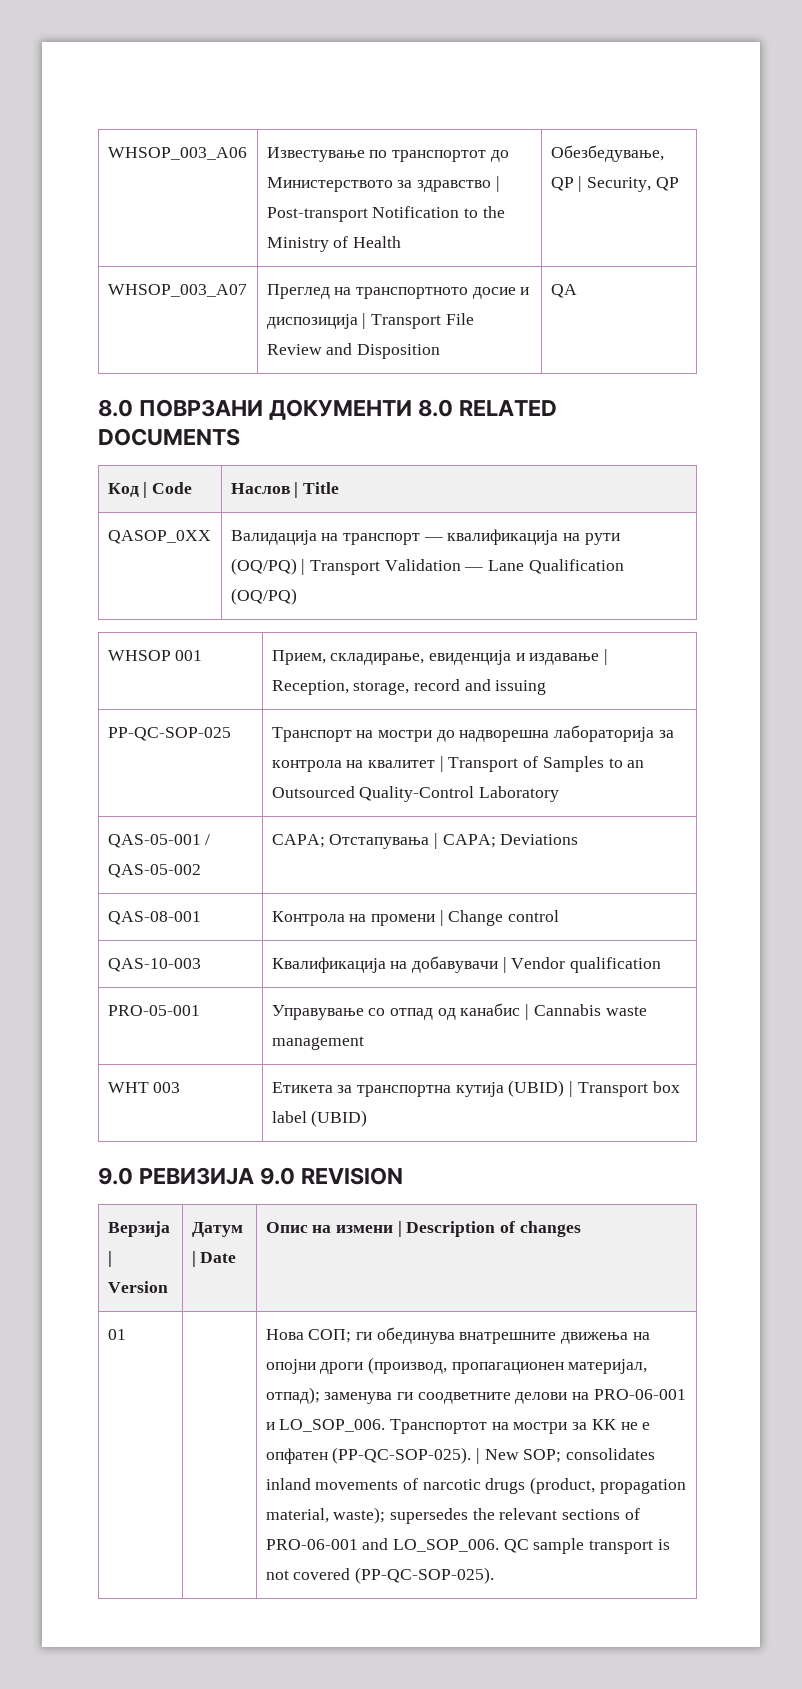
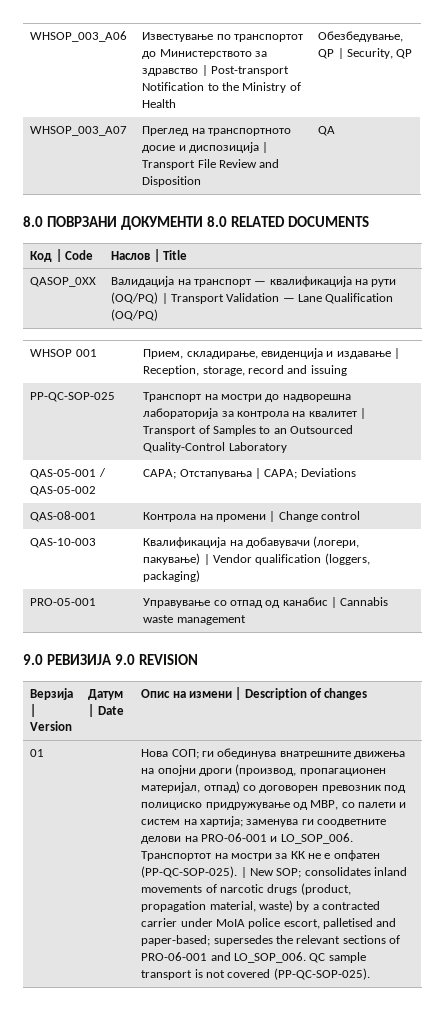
- QAS-10-003 | Квалификација на добавувачи | Vendor qualification
+ QAS-10-003 | Квалификација на добавувачи (логери, пакување) | Vendor qualification (loggers, packaging)
- WHT 003 | Етикета за транспортна кутија (UBID) | Transport box label (UBID)
- Нова СОП; ги обединува внатрешните движења на опојни дроги (производ, пропагационен материјал, отпад); заменува ги соодветните делови на PRO-06-001 и LO_SOP_006.
+ Нова СОП; ги обединува внатрешните движења на опојни дроги (производ, пропагационен материјал, отпад) со договорен превозник под полициско придружување од МВР, со палети и систем на хартија; заменува ги соодветните делови на PRO-06-001 и LO_SOP_006.
- | New SOP; consolidates inland movements of narcotic drugs (product, propagation material, waste); supersedes the relevant sections of PRO-06-001 and LO_SOP_006.
+ | New SOP; consolidates inland movements of narcotic drugs (product, propagation material, waste) by a contracted carrier under MoIA police escort, palletised and paper-based; supersedes the relevant sections of PRO-06-001 and LO_SOP_006.

